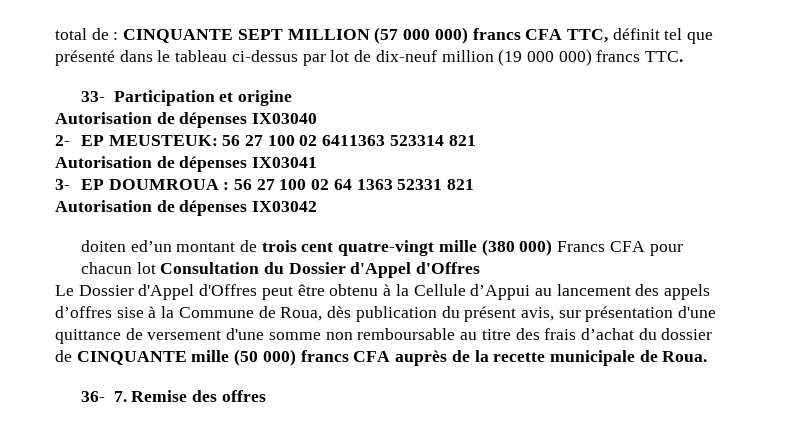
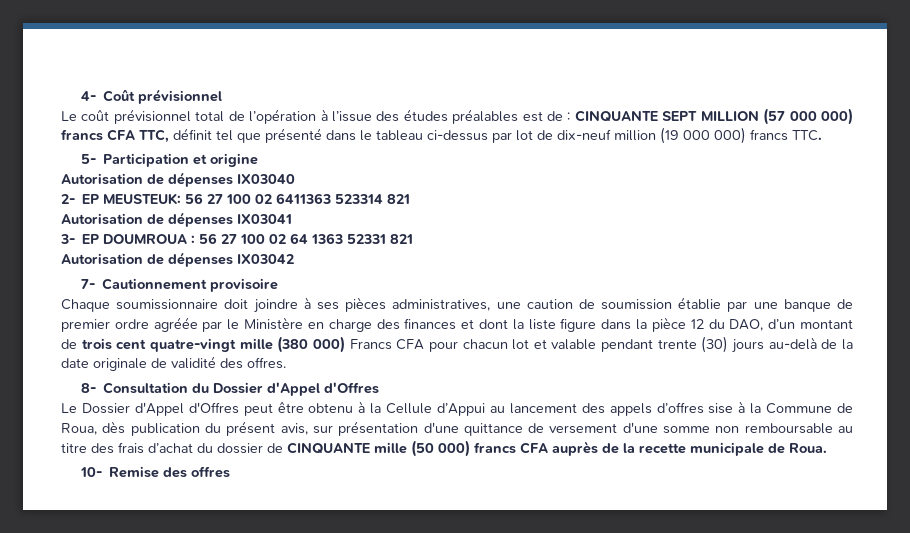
- total de : CINQUANTE SEPT MILLION (57 000 000) francs CFA TTC, définit tel que présenté dans le tableau ci-dessus par lot de dix-neuf million (19 000 000) francs TTC.
+ 4- Coût prévisionnel
+ Le coût prévisionnel total de l’opération à l’issue des études préalables est de : CINQUANTE SEPT MILLION (57 000 000) francs CFA TTC, définit tel que présenté dans le tableau ci-dessus par lot de dix-neuf million (19 000 000) francs TTC.
- 33- Participation et origine
+ 5- Participation et origine
- doiten ed’un montant de trois cent quatre-vingt mille (380 000) Francs CFA pour chacun lot Consultation du Dossier d'Appel d'Offres
+ 7- Cautionnement provisoire
+ Chaque soumissionnaire doit joindre à ses pièces administratives, une caution de soumission établie par une banque de premier ordre agréée par le Ministère en charge des finances et dont la liste figure dans la pièce 12 du DAO, d’un montant de trois cent quatre-vingt mille (380 000) Francs CFA pour chacun lot et valable pendant trente (30) jours au-delà de la date originale de validité des offres.
+ 8- Consultation du Dossier d'Appel d'Offres
- 36- 7. Remise des offres
+ 10- Remise des offres

